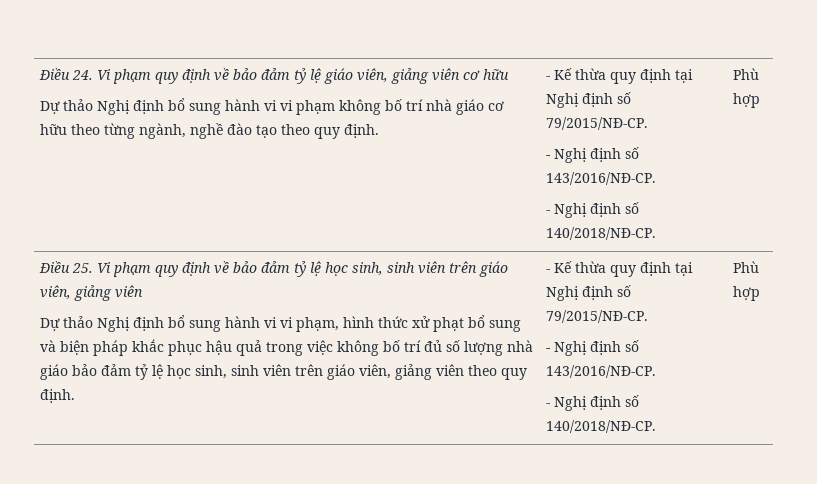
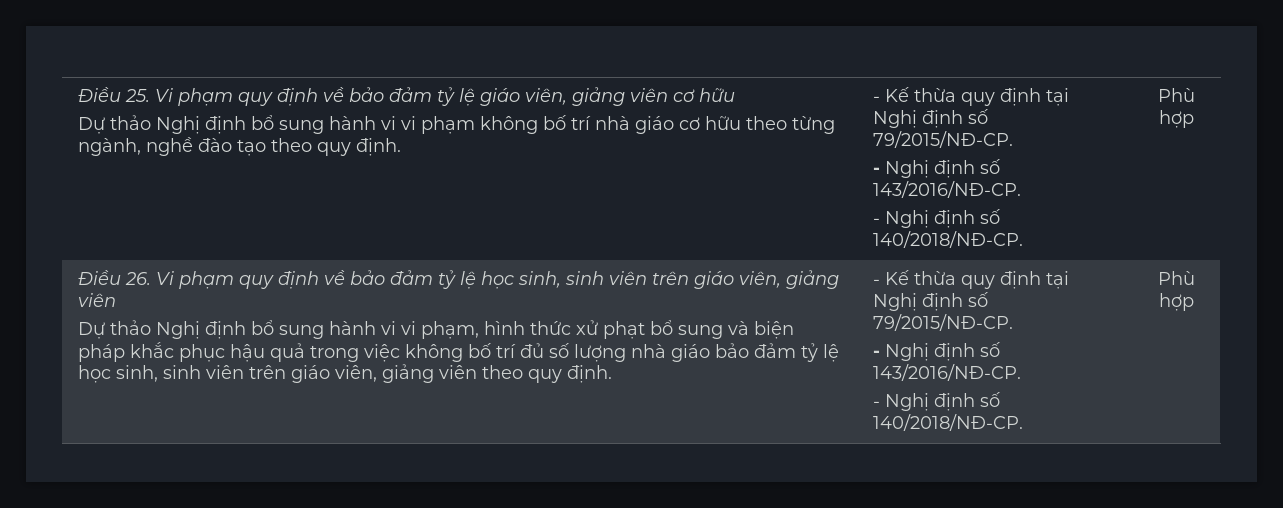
- Điều 24. Vi phạm quy định về bảo đảm tỷ lệ giáo viên, giảng viên cơ hữu
+ Điều 25. Vi phạm quy định về bảo đảm tỷ lệ giáo viên, giảng viên cơ hữu
- Điều 25. Vi phạm quy định về bảo đảm tỷ lệ học sinh, sinh viên trên giáo viên, giảng viên
+ Điều 26. Vi phạm quy định về bảo đảm tỷ lệ học sinh, sinh viên trên giáo viên, giảng viên

